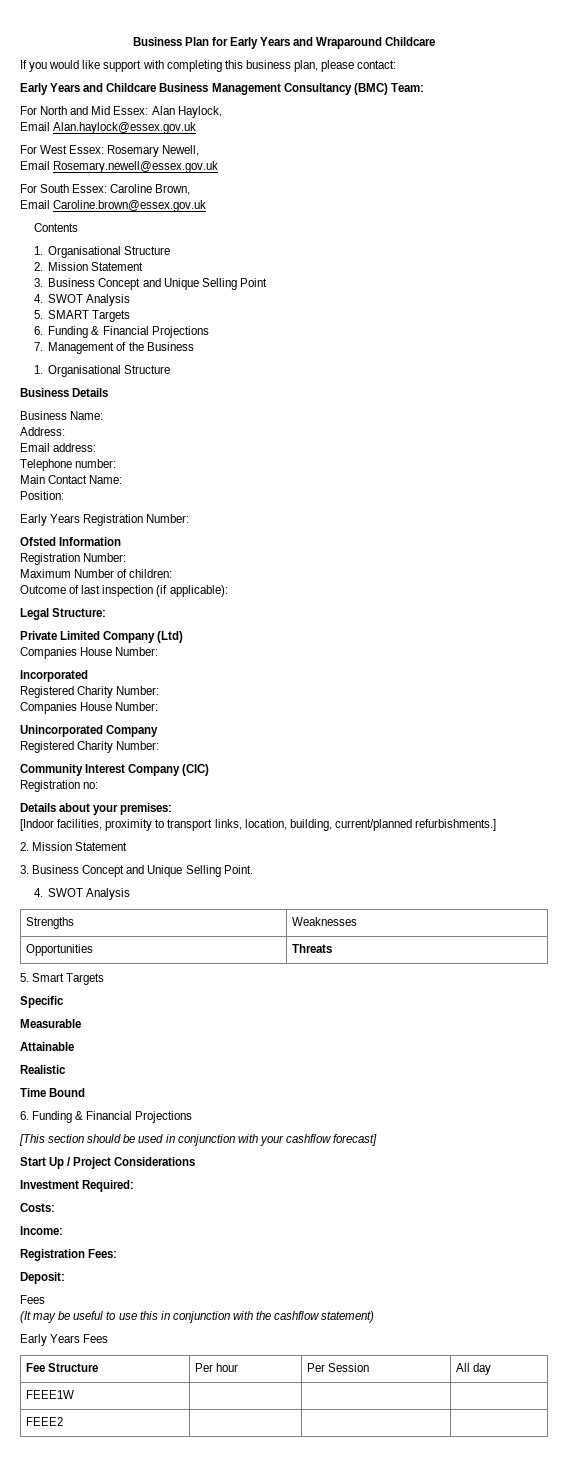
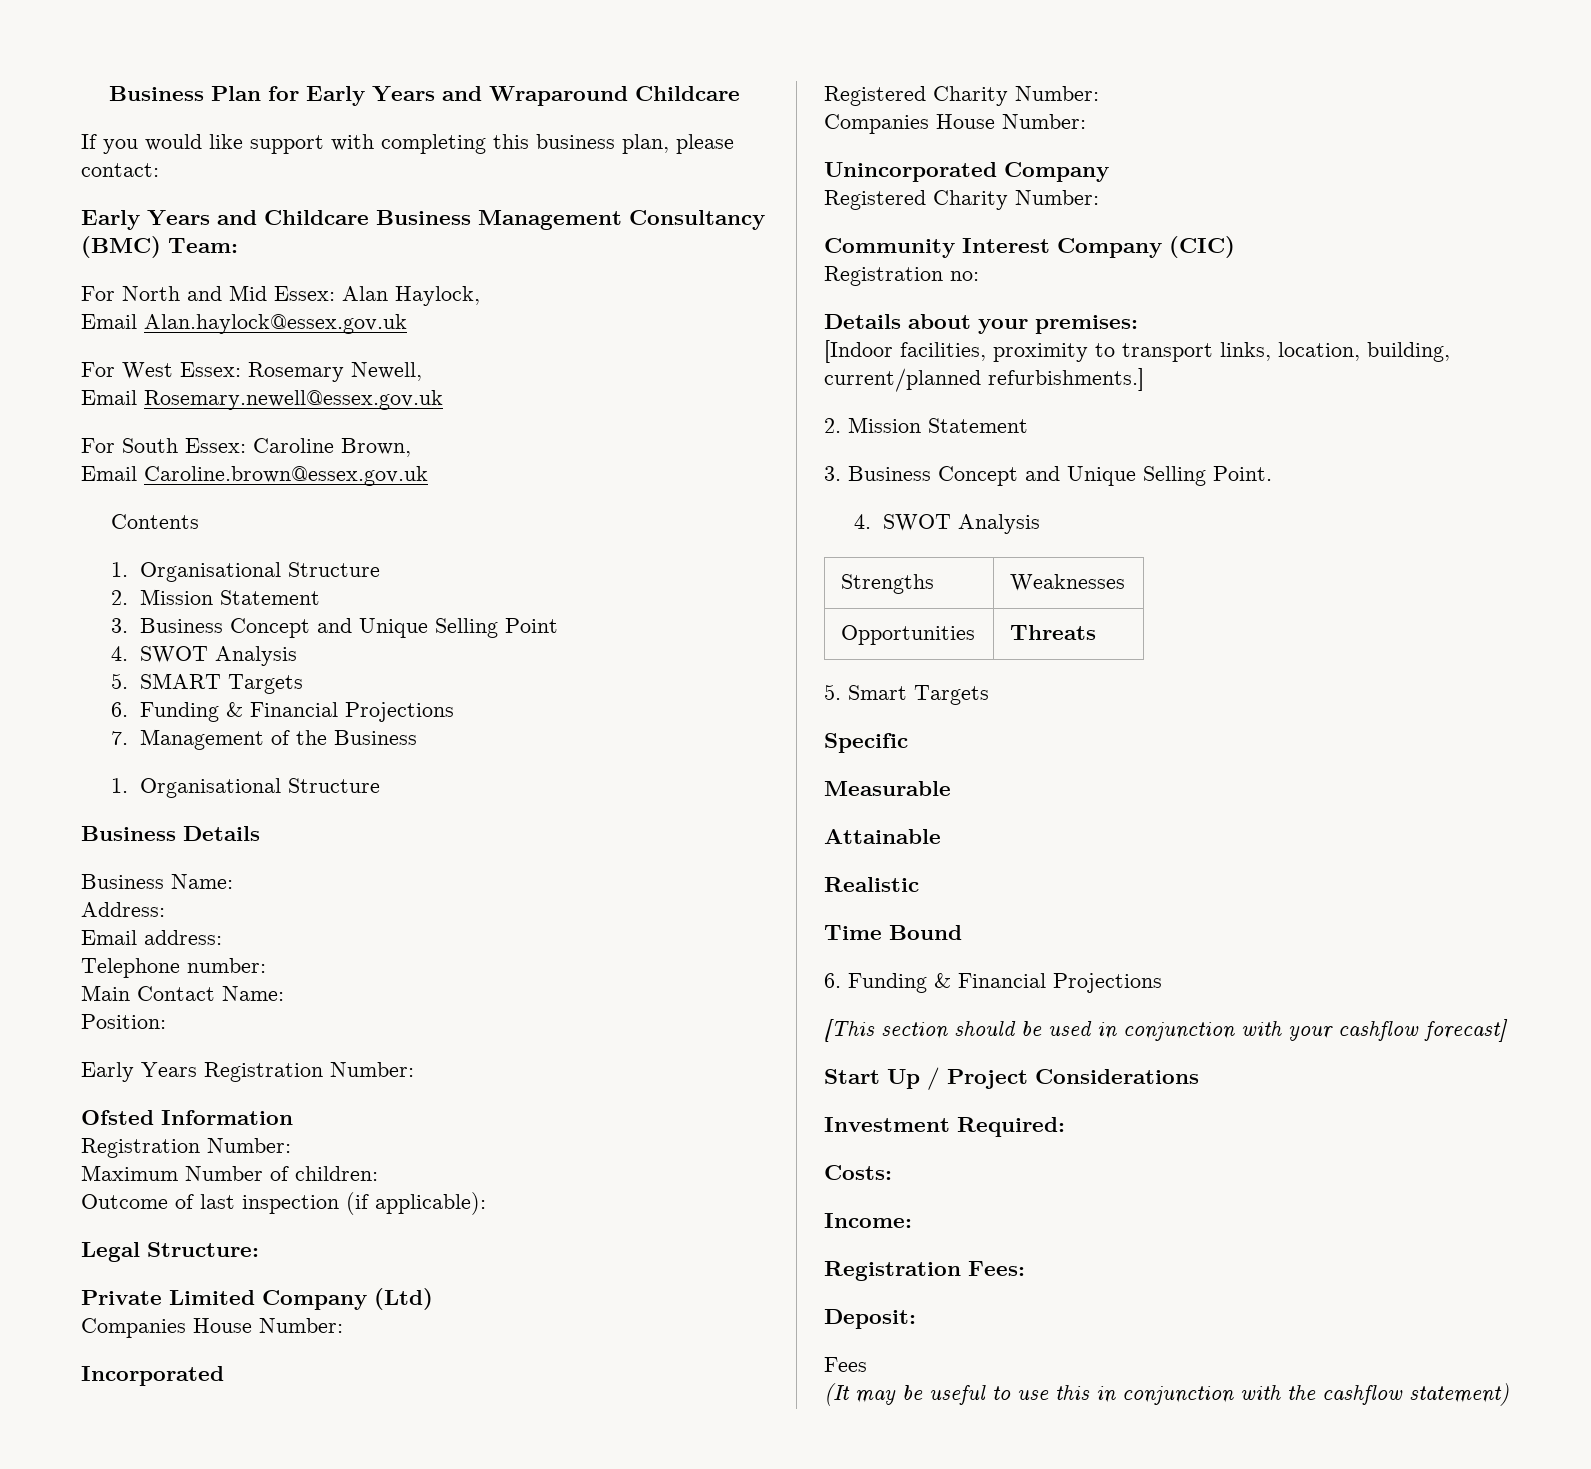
- Early Years Fees
- Fee Structure | Per hour | Per Session | All day
- FEEE1W | | |
- FEEE2 | | |

